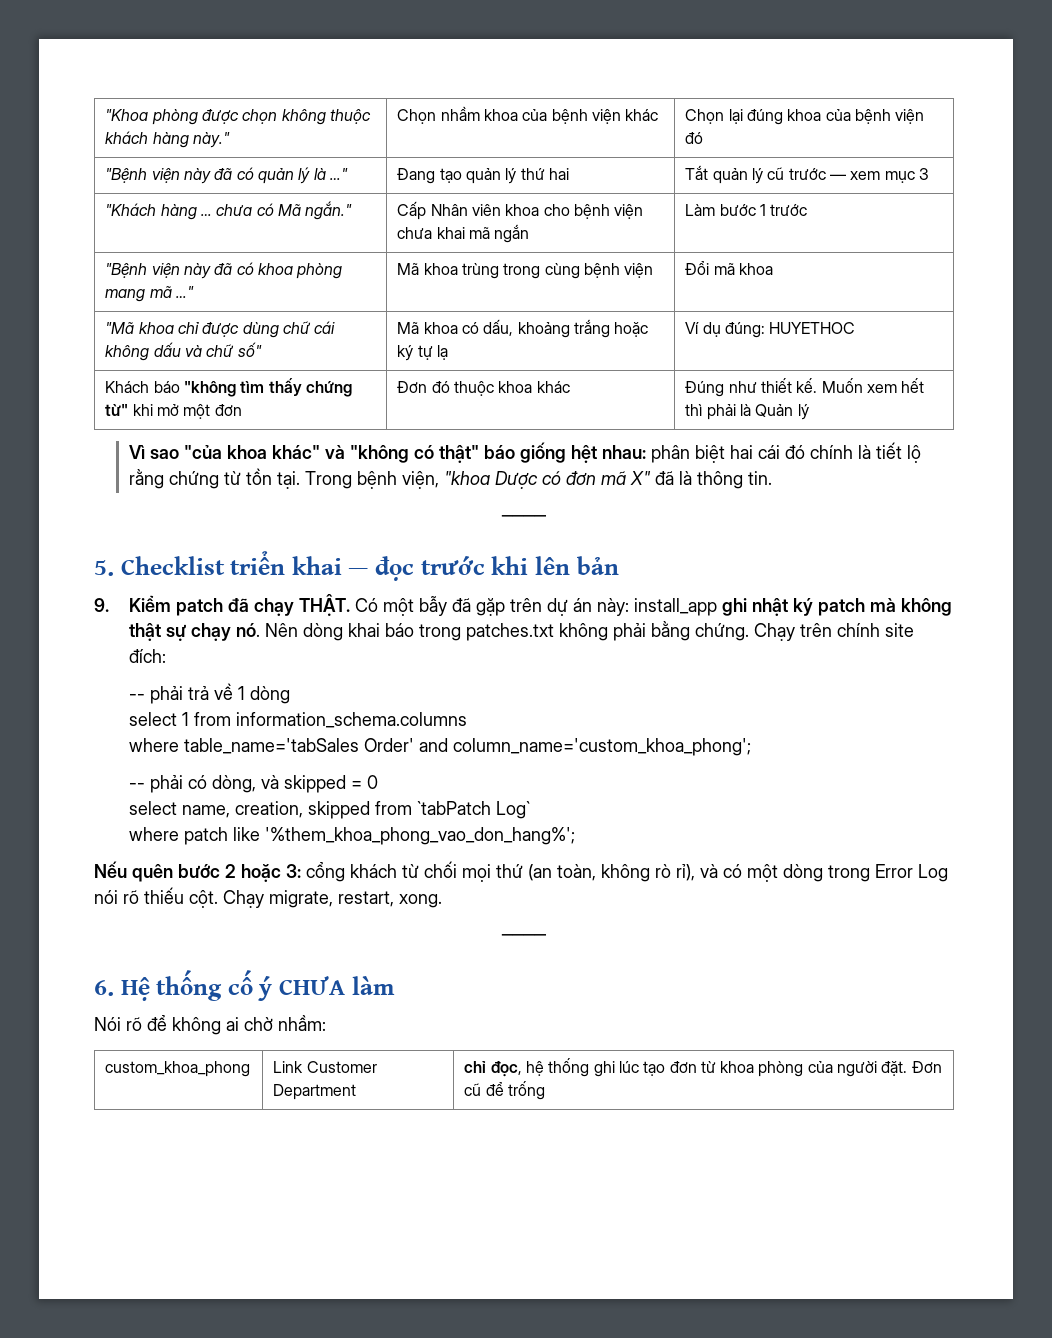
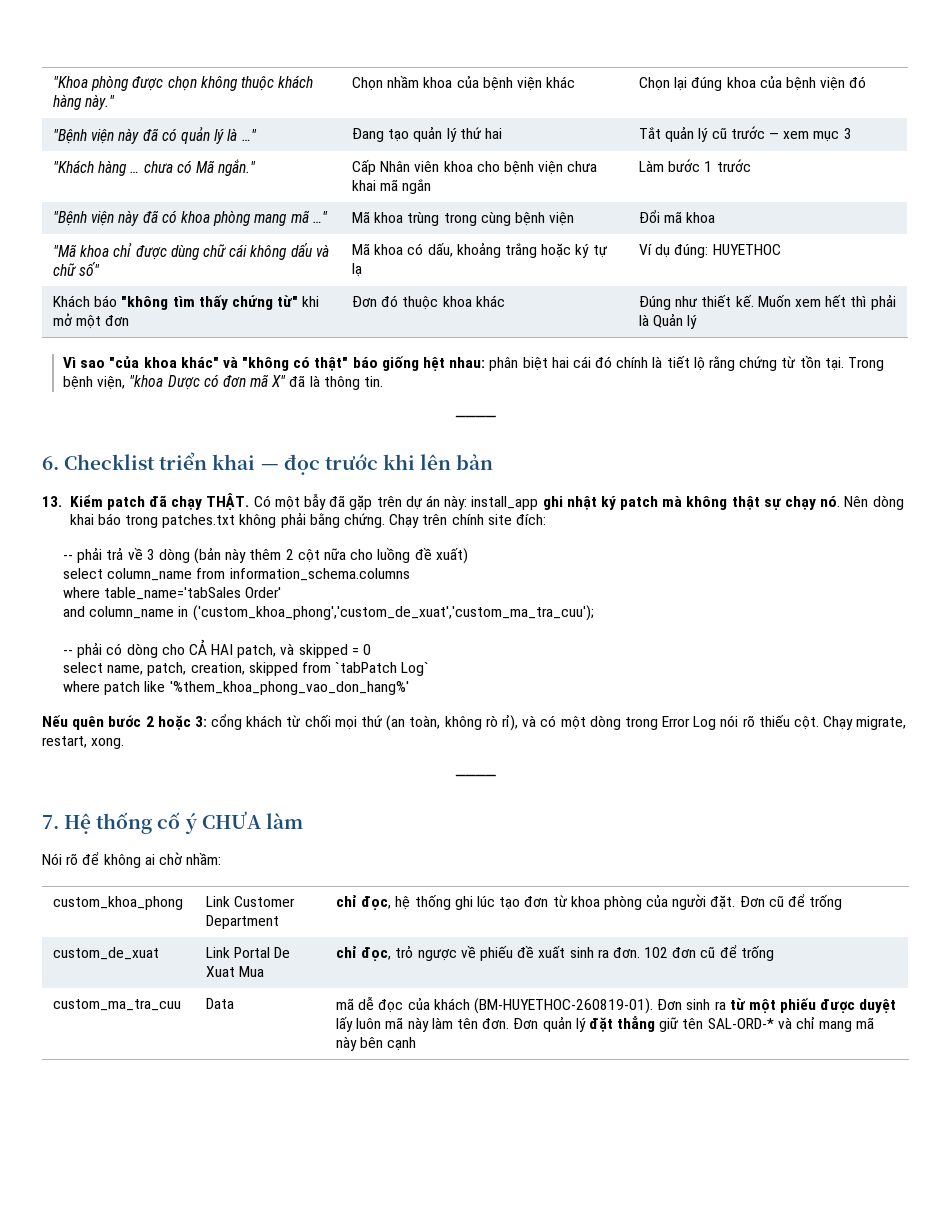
- 5. Checklist triển khai — đọc trước khi lên bản
+ 6. Checklist triển khai — đọc trước khi lên bản
- 9. Kiểm patch đã chạy THẬT.
+ 13. Kiểm patch đã chạy THẬT.
- -- phải trả về 1 dòng
- select 1 from information_schema.columns
+ -- phải trả về 3 dòng (bản này thêm 2 cột nữa cho luồng đề xuất)
+ select column_name from information_schema.columns
- where table_name='tabSales Order' and column_name='custom_khoa_phong';
+ where table_name='tabSales Order'
+ and column_name in ('custom_khoa_phong','custom_de_xuat','custom_ma_tra_cuu');
- -- phải có dòng, và skipped = 0
+ -- phải có dòng cho CẢ HAI patch, và skipped = 0
- select name, creation, skipped from `tabPatch Log`
+ select name, patch, creation, skipped from `tabPatch Log`
- where patch like '%them_khoa_phong_vao_don_hang%';
+ where patch like '%them_khoa_phong_vao_don_hang%'
- 6. Hệ thống cố ý CHƯA làm
+ 7. Hệ thống cố ý CHƯA làm
+ custom_de_xuat | Link Portal De Xuat Mua | chỉ đọc, trỏ ngược về phiếu đề xuất sinh ra đơn. 102 đơn cũ để trống
+ custom_ma_tra_cuu | Data | mã dễ đọc của khách (BM-HUYETHOC-260819-01). Đơn sinh ra từ một phiếu được duyệt lấy luôn mã này làm tên đơn. Đơn quản lý đặt thẳng giữ tên SAL-ORD-* và chỉ mang mã này bên cạnh

